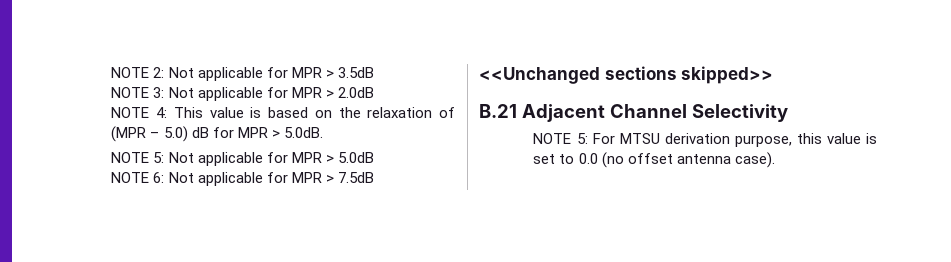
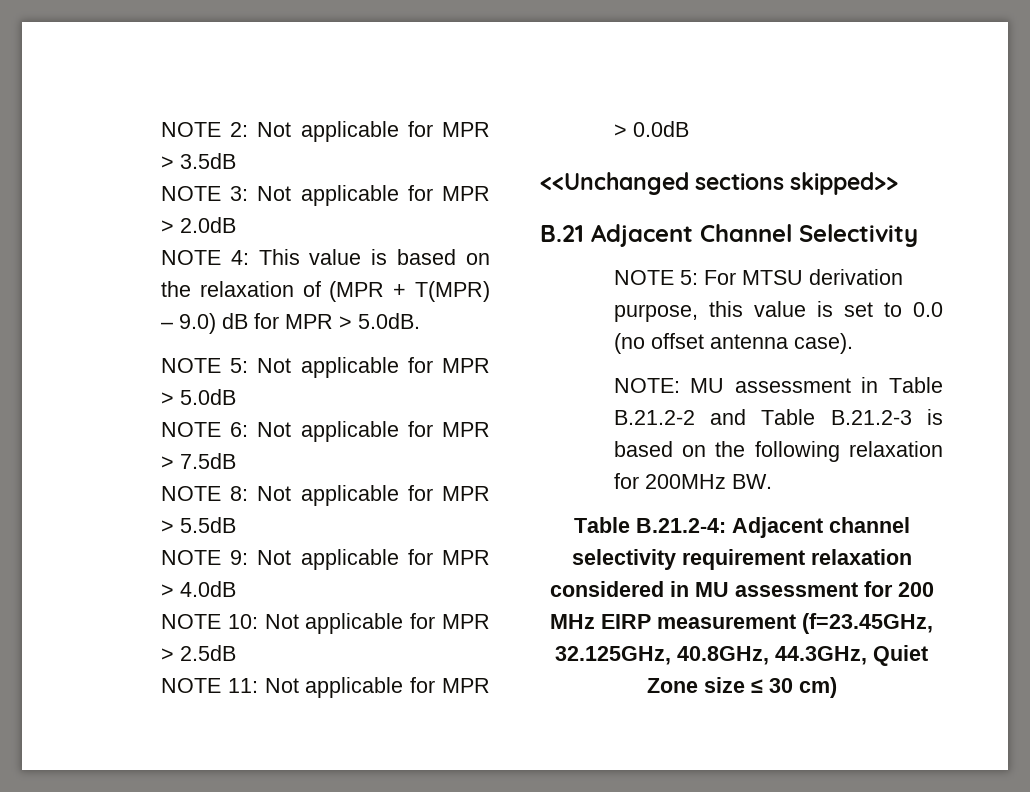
- NOTE 4: This value is based on the relaxation of (MPR – 5.0) dB for MPR > 5.0dB.
+ NOTE 4: This value is based on the relaxation of (MPR + T(MPR) – 9.0) dB for MPR > 5.0dB.
+ NOTE 8: Not applicable for MPR > 5.5dB
+ NOTE 9: Not applicable for MPR > 4.0dB
+ NOTE 10: Not applicable for MPR > 2.5dB
+ NOTE 11: Not applicable for MPR > 0.0dB
+ NOTE: MU assessment in Table B.21.2-2 and Table B.21.2-3 is based on the following relaxation for 200MHz BW.
+ Table B.21.2-4: Adjacent channel selectivity requirement relaxation considered in MU assessment for 200 MHz EIRP measurement (f=23.45GHz, 32.125GHz, 40.8GHz, 44.3GHz, Quiet Zone size ≤ 30 cm)

